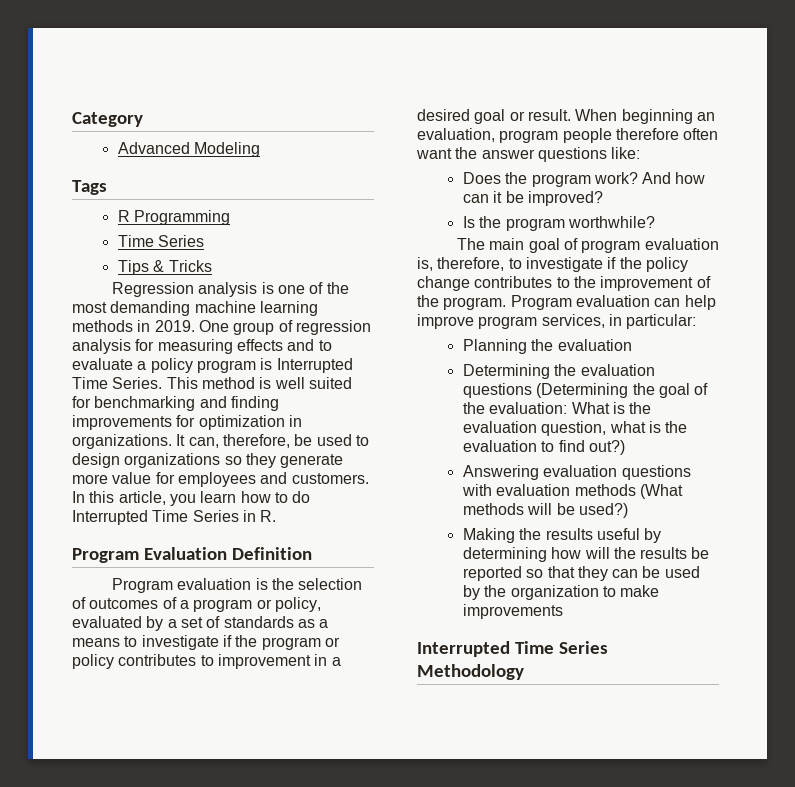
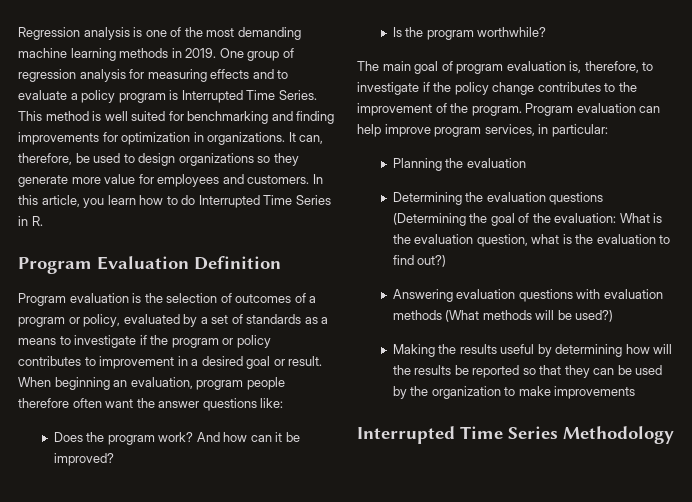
- Category
- Advanced Modeling
- Tags
- R Programming
- Time Series
- Tips & Tricks

